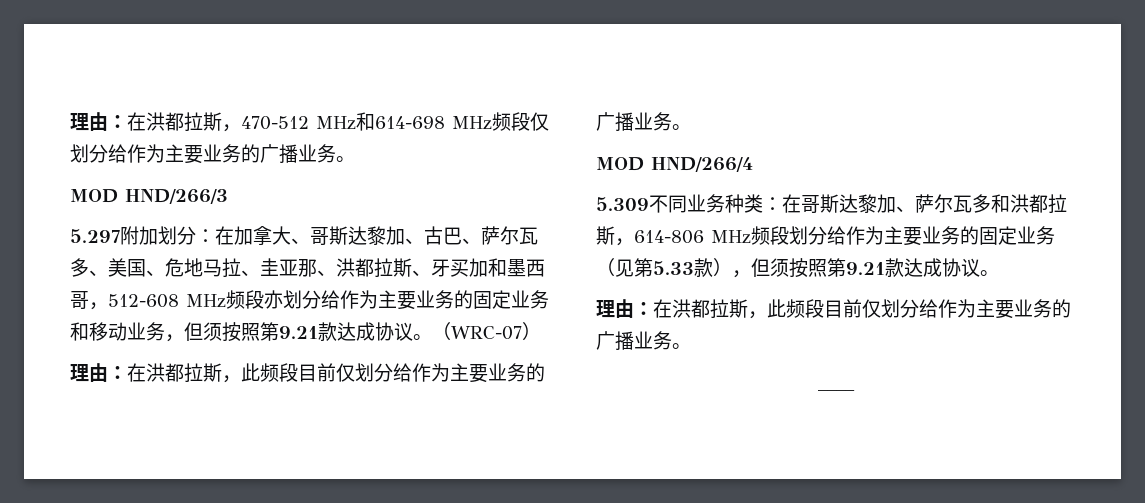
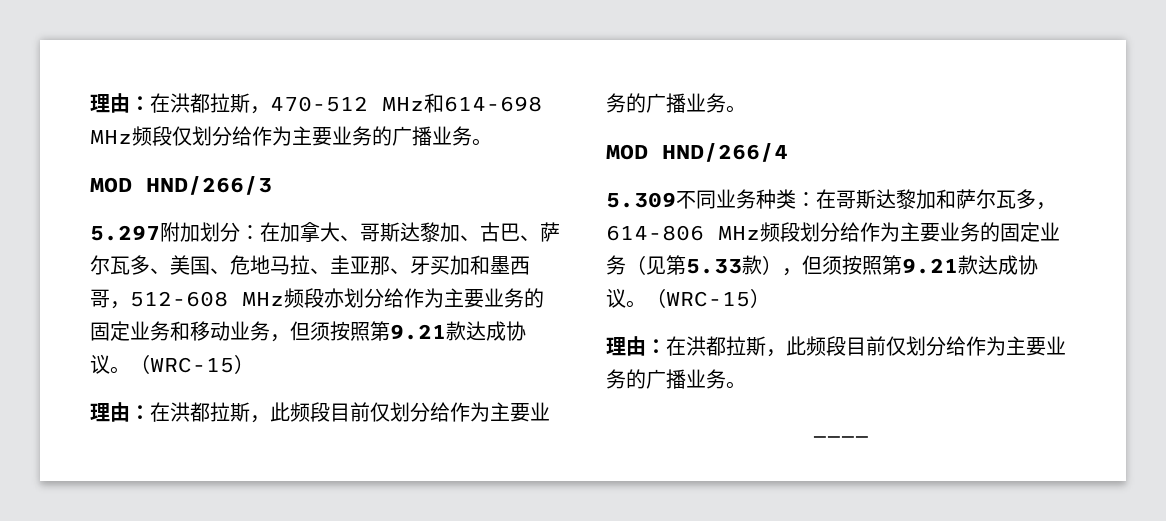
- 5.297附加划分：在加拿大、哥斯达黎加、古巴、萨尔瓦多、美国、危地马拉、圭亚那、洪都拉斯、牙买加和墨西哥，512-608 MHz频段亦划分给作为主要业务的固定业务和移动业务，但须按照第9.21款达成协议。（WRC-07）
+ 5.297附加划分：在加拿大、哥斯达黎加、古巴、萨尔瓦多、美国、危地马拉、圭亚那、牙买加和墨西哥，512-608 MHz频段亦划分给作为主要业务的固定业务和移动业务，但须按照第9.21款达成协议。（WRC-15）
- 5.309不同业务种类：在哥斯达黎加、萨尔瓦多和洪都拉斯，614-806 MHz频段划分给作为主要业务的固定业务（见第5.33款），但须按照第9.21款达成协议。
+ 5.309不同业务种类：在哥斯达黎加和萨尔瓦多，614-806 MHz频段划分给作为主要业务的固定业务（见第5.33款），但须按照第9.21款达成协议。（WRC-15）

